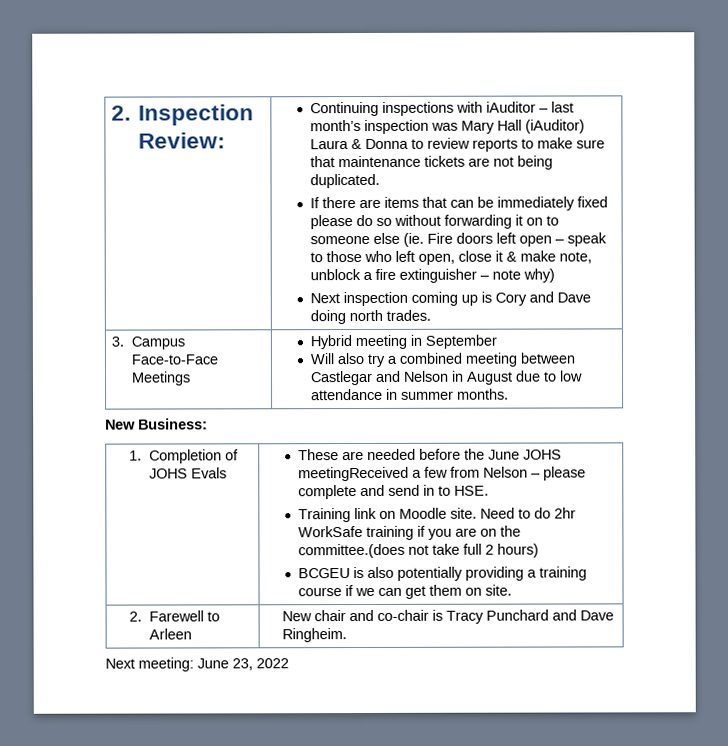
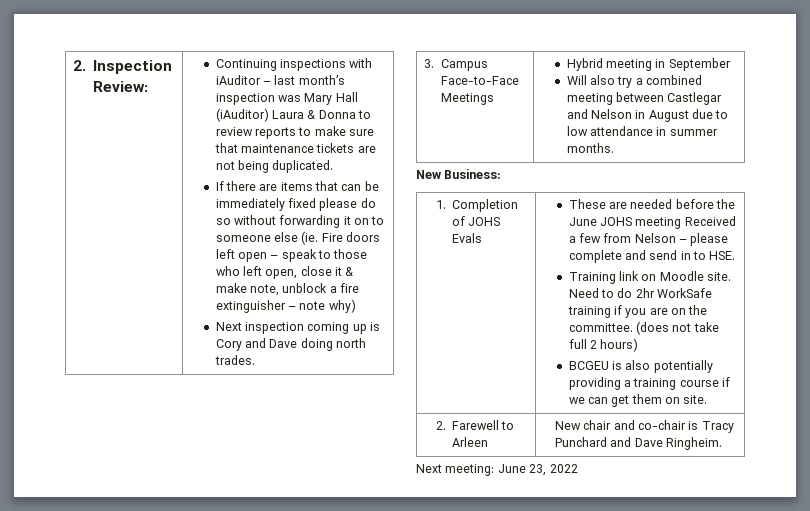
- These are needed before the June JOHS meetingReceived a few from Nelson – please complete and send in to HSE.
+ These are needed before the June JOHS meeting Received a few from Nelson – please complete and send in to HSE.
- Need to do 2hr WorkSafe training if you are on the committee.(does not take full 2 hours)
+ Need to do 2hr WorkSafe training if you are on the committee. (does not take full 2 hours)

